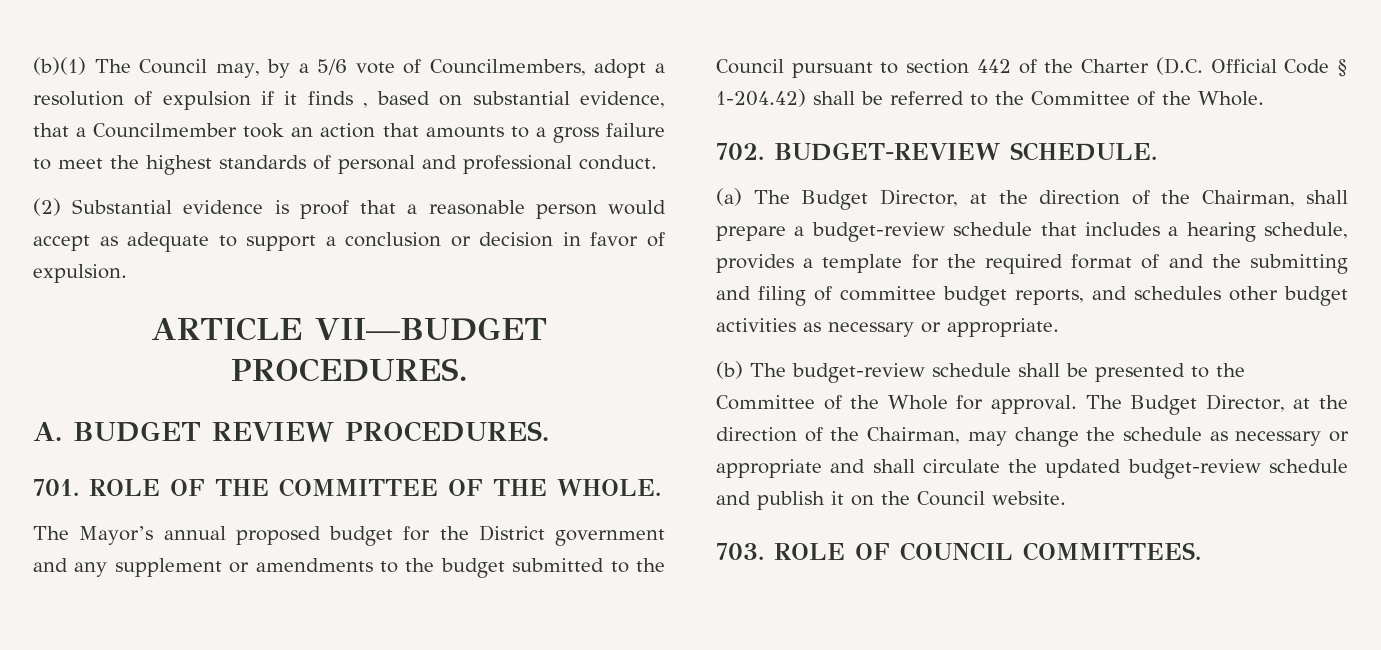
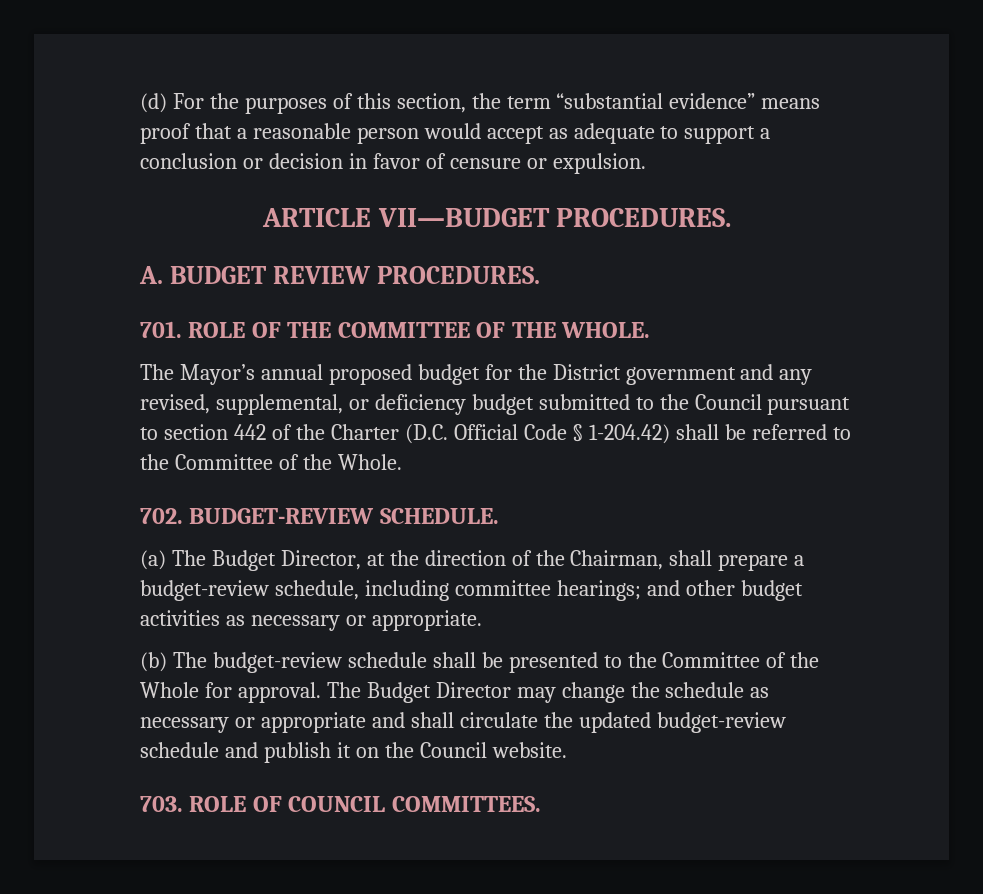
- (b)(1) The Council may, by a 5/6 vote of Councilmembers, adopt a resolution of expulsion if it finds , based on substantial evidence, that a Councilmember took an action that amounts to a gross failure to meet the highest standards of personal and professional conduct.
- (2) Substantial evidence is proof that a reasonable person would accept as adequate to support a conclusion or decision in favor of expulsion.
+ (d) For the purposes of this section, the term “substantial evidence” means proof that a reasonable person would accept as adequate to support a conclusion or decision in favor of censure or expulsion.
- The Mayor’s annual proposed budget for the District government and any supplement or amendments to the budget submitted to the Council pursuant to section 442 of the Charter (D.C. Official Code § 1-204.42) shall be referred to the Committee of the Whole.
+ The Mayor’s annual proposed budget for the District government and any revised, supplemental, or deficiency budget submitted to the Council pursuant to section 442 of the Charter (D.C. Official Code § 1-204.42) shall be referred to the Committee of the Whole.
- (a) The Budget Director, at the direction of the Chairman, shall prepare a budget-review schedule that includes a hearing schedule, provides a template for the required format of and the submitting and filing of committee budget reports, and schedules other budget activities as necessary or appropriate.
+ (a) The Budget Director, at the direction of the Chairman, shall prepare a budget-review schedule, including committee hearings; and other budget activities as necessary or appropriate.
- The Budget Director, at the direction of the Chairman, may change the schedule as necessary or appropriate and shall circulate the updated budget-review schedule and publish it on the Council website.
+ The Budget Director may change the schedule as necessary or appropriate and shall circulate the updated budget-review schedule and publish it on the Council website.

